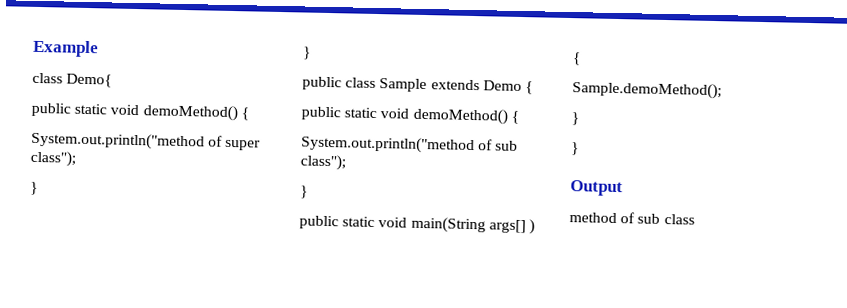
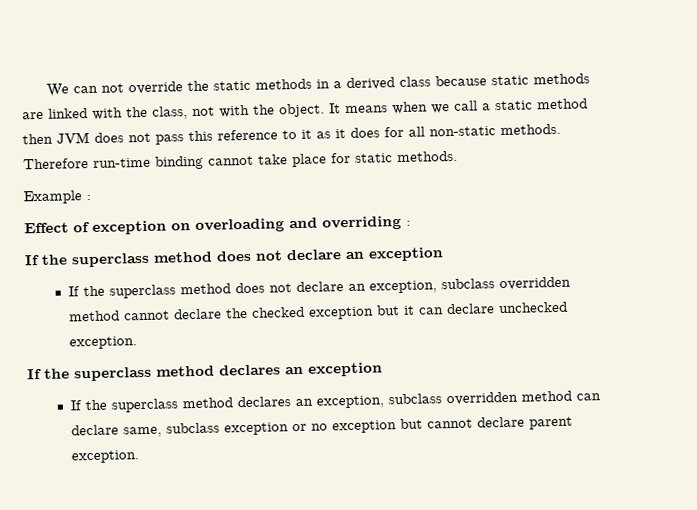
- Example
- class Demo{
- public static void demoMethod() {
- System.out.println("method of super class");
- }
- }
- public class Sample extends Demo {
- public static void demoMethod() {
- System.out.println("method of sub class");
- }
- public static void main(String args[] ) {
- Sample.demoMethod();
- }
- }
- Output
- method of sub class
+ We can not override the static methods in a derived class because static methods are linked with the class, not with the object. It means when we call a static method then JVM does not pass this reference to it as it does for all non-static methods. Therefore run-time binding cannot take place for static methods.
+ Example :
+ Effect of exception on overloading and overriding :
+ If the superclass method does not declare an exception
+ If the superclass method does not declare an exception, subclass overridden method cannot declare the checked exception but it can declare unchecked exception.
+ If the superclass method declares an exception
+ If the superclass method declares an exception, subclass overridden method can declare same, subclass exception or no exception but cannot declare parent exception.

